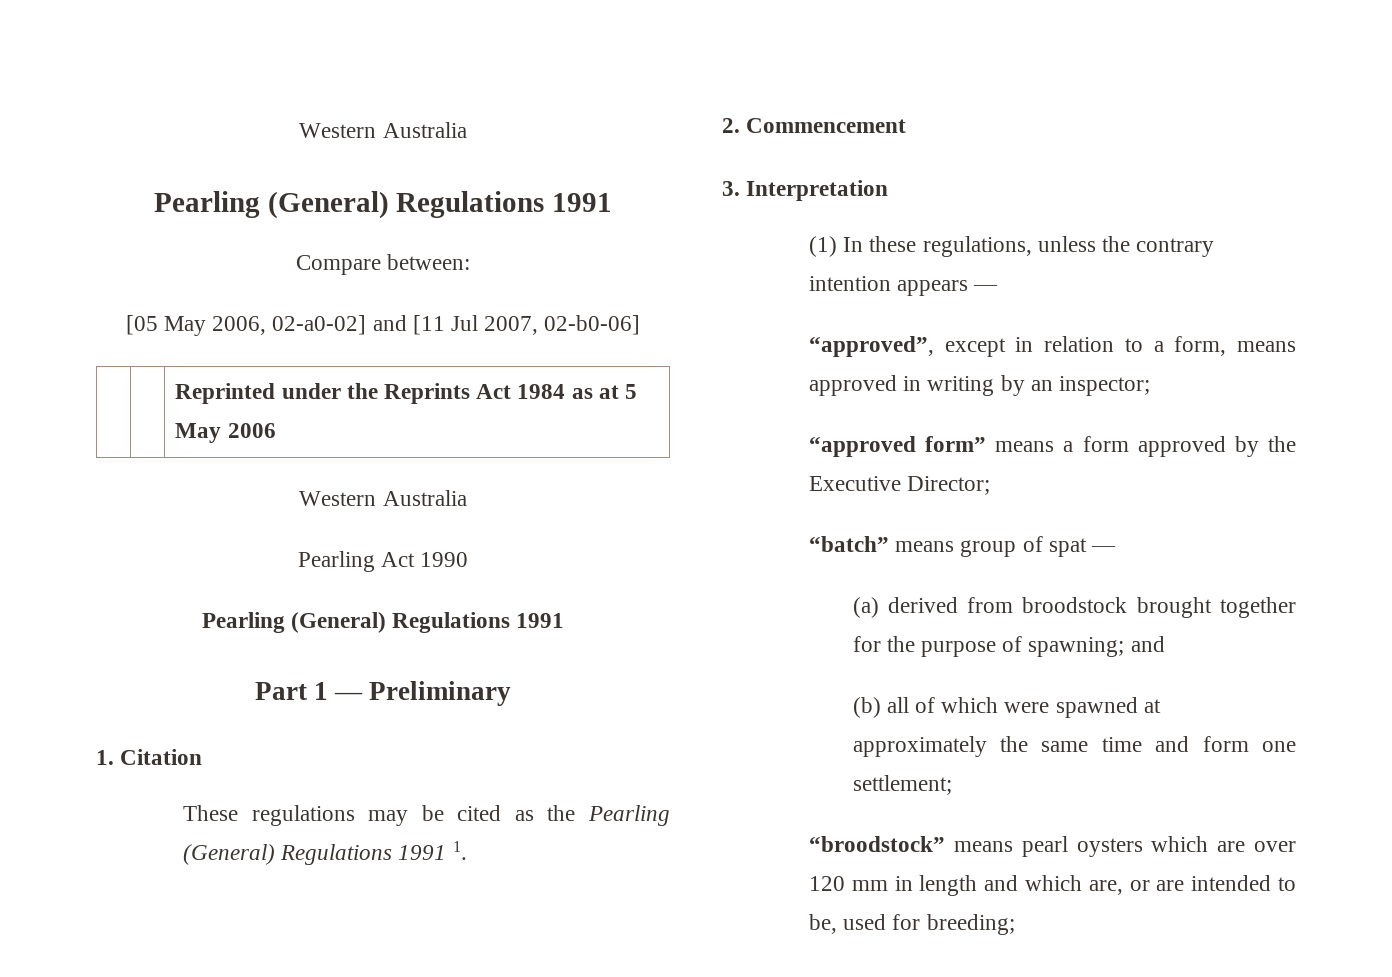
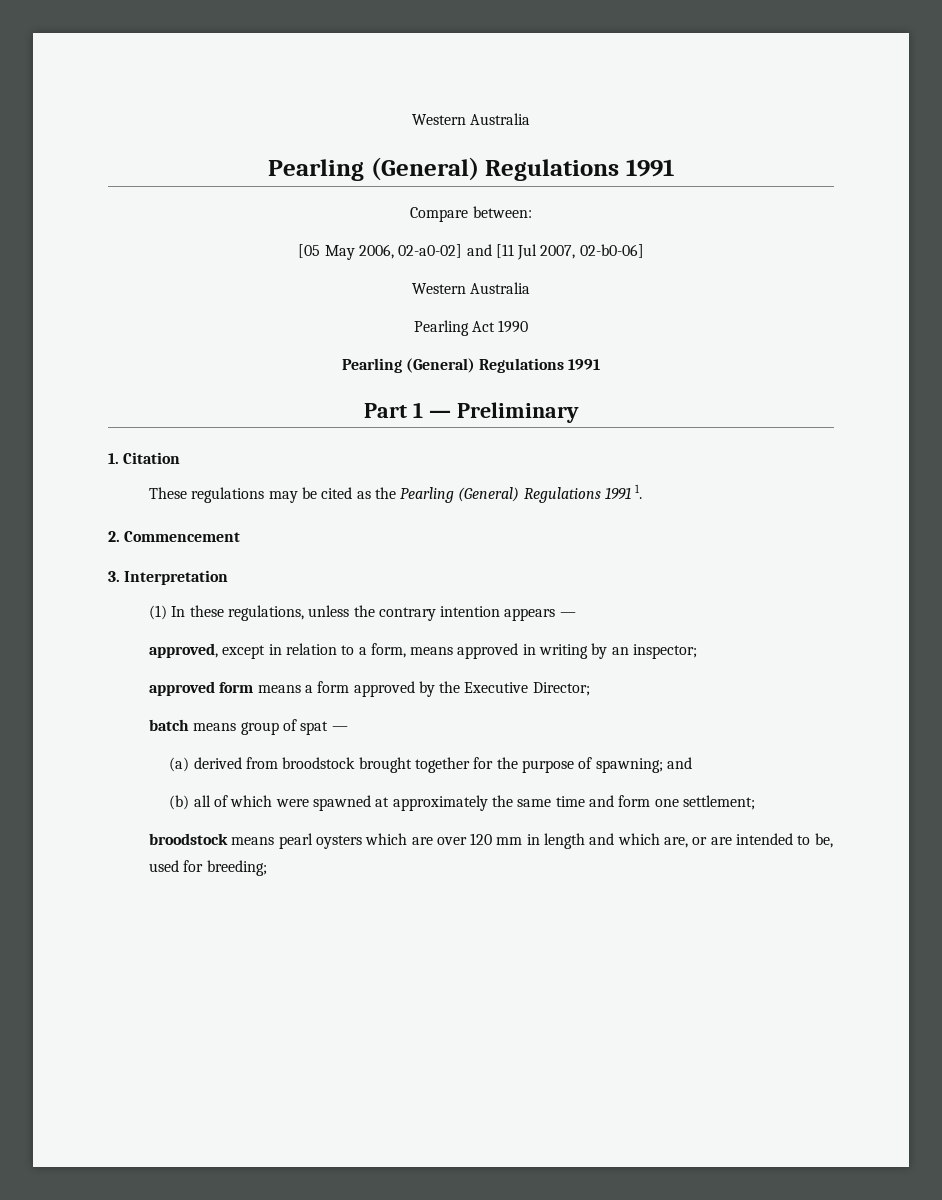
- | | Reprinted under the Reprints Act 1984 as at 5 May 2006
- “approved”, except in relation to a form, means approved in writing by an inspector;
+ approved, except in relation to a form, means approved in writing by an inspector;
- “approved form” means a form approved by the Executive Director;
+ approved form means a form approved by the Executive Director;
- “batch” means group of spat —
+ batch means group of spat —
- “broodstock” means pearl oysters which are over 120 mm in length and which are, or are intended to be, used for breeding;
+ broodstock means pearl oysters which are over 120 mm in length and which are, or are intended to be, used for breeding;

